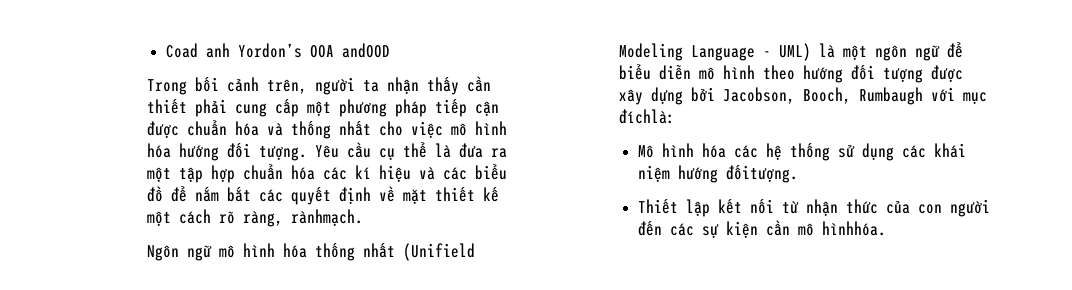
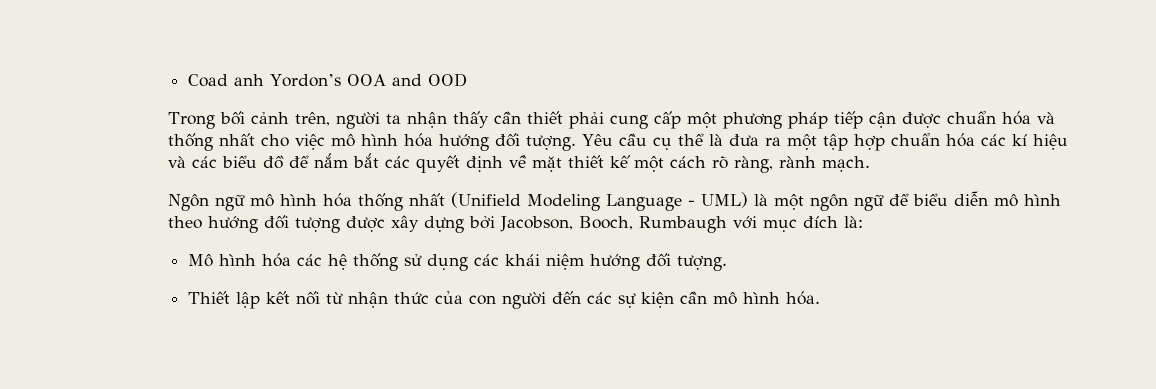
- Coad anh Yordon’s OOA andOOD
+ Coad anh Yordon’s OOA and OOD
- Yêu cầu cụ thể là đưa ra một tập hợp chuẩn hóa các kí hiệu và các biểu đồ để nắm bắt các quyết định về mặt thiết kế một cách rõ ràng, rànhmạch.
+ Yêu cầu cụ thể là đưa ra một tập hợp chuẩn hóa các kí hiệu và các biểu đồ để nắm bắt các quyết định về mặt thiết kế một cách rõ ràng, rành mạch.
- Ngôn ngữ mô hình hóa thống nhất (Unifield Modeling Language - UML) là một ngôn ngữ để biểu diễn mô hình theo hướng đối tượng được xây dựng bởi Jacobson, Booch, Rumbaugh với mục đíchlà:
+ Ngôn ngữ mô hình hóa thống nhất (Unifield Modeling Language - UML) là một ngôn ngữ để biểu diễn mô hình theo hướng đối tượng được xây dựng bởi Jacobson, Booch, Rumbaugh với mục đích là:
- Mô hình hóa các hệ thống sử dụng các khái niệm hướng đốitượng.
+ Mô hình hóa các hệ thống sử dụng các khái niệm hướng đối tượng.
- Thiết lập kết nối từ nhận thức của con người đến các sự kiện cần mô hìnhhóa.
+ Thiết lập kết nối từ nhận thức của con người đến các sự kiện cần mô hình hóa.

